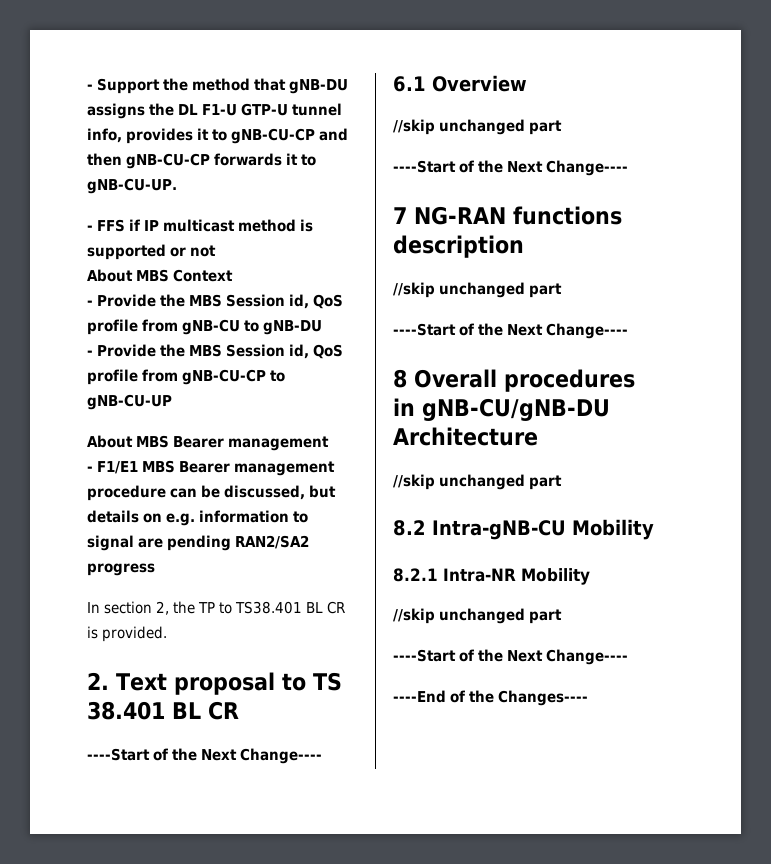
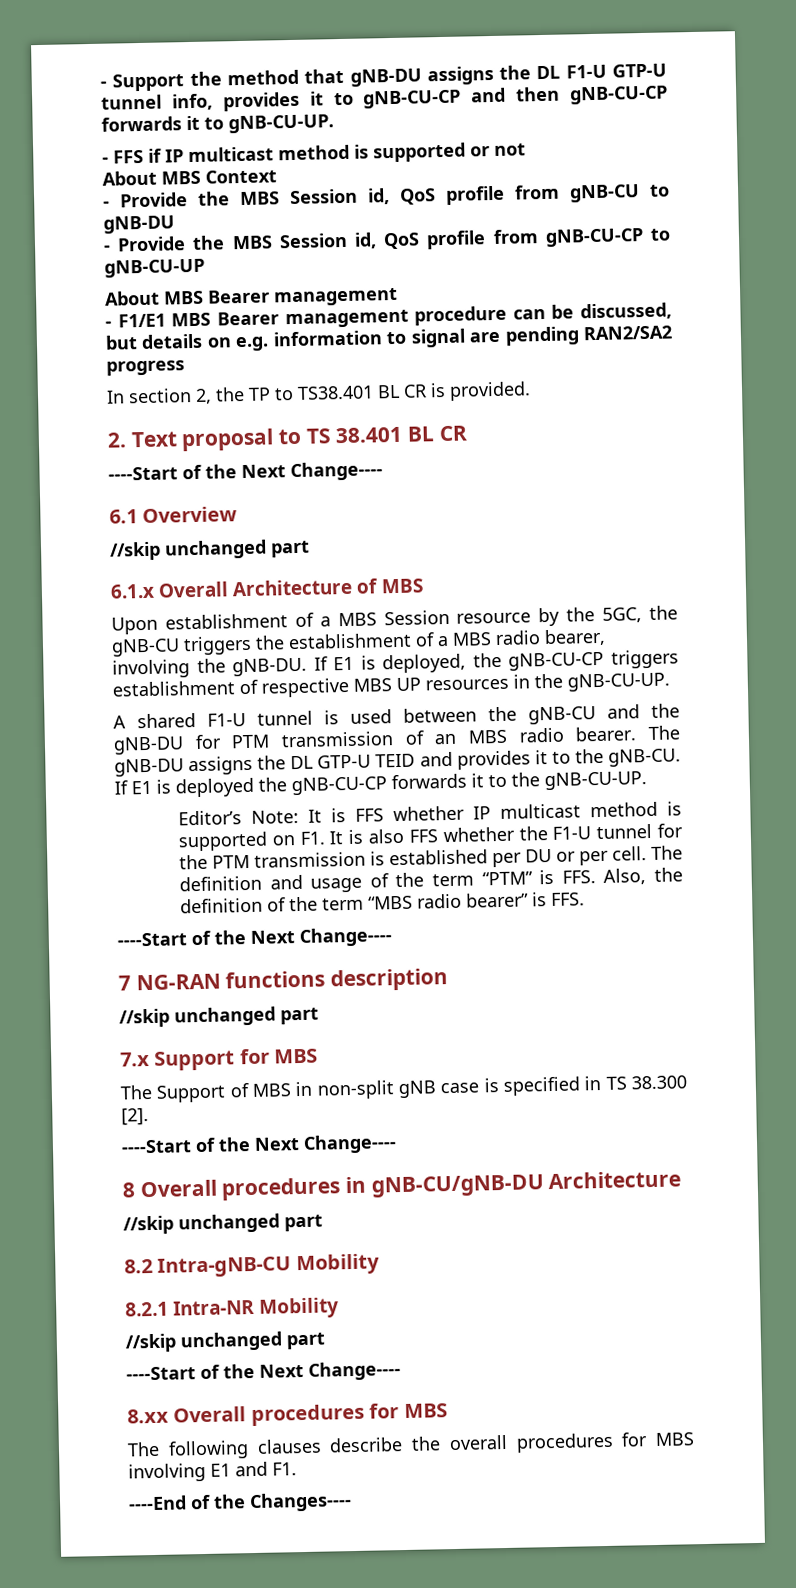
+ 6.1.x Overall Architecture of MBS
+ Upon establishment of a MBS Session resource by the 5GC, the gNB-CU triggers the establishment of a MBS radio bearer, involving the gNB-DU. If E1 is deployed, the gNB-CU-CP triggers establishment of respective MBS UP resources in the gNB-CU-UP.
+ A shared F1-U tunnel is used between the gNB-CU and the gNB-DU for PTM transmission of an MBS radio bearer. The gNB-DU assigns the DL GTP-U TEID and provides it to the gNB-CU. If E1 is deployed the gNB-CU-CP forwards it to the gNB-CU-UP.
+ Editor’s Note: It is FFS whether IP multicast method is supported on F1. It is also FFS whether the F1-U tunnel for the PTM transmission is established per DU or per cell. The definition and usage of the term “PTM” is FFS. Also, the definition of the term “MBS radio bearer” is FFS.
+ 7.x Support for MBS
+ The Support of MBS in non-split gNB case is specified in TS 38.300 [2].
+ 8.xx Overall procedures for MBS
+ The following clauses describe the overall procedures for MBS involving E1 and F1.

